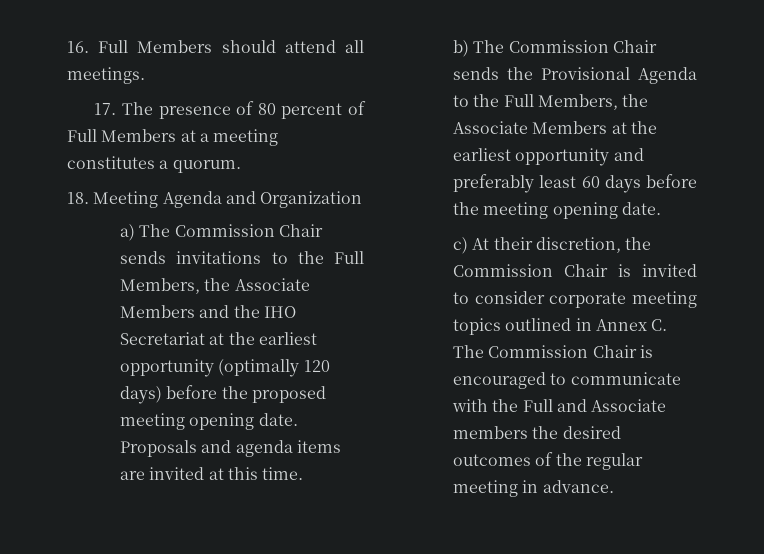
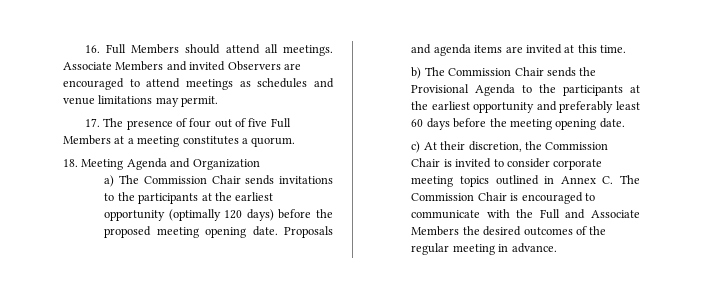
+ Associate Members and invited Observers are encouraged to attend meetings as schedules and venue limitations may permit.
- 17. The presence of 80 percent of Full Members at a meeting constitutes a quorum.
+ 17. The presence of four out of five Full Members at a meeting constitutes a quorum.
- a) The Commission Chair sends invitations to the Full Members, the Associate Members and the IHO Secretariat at the earliest opportunity (optimally 120 days) before the proposed meeting opening date.
+ a) The Commission Chair sends invitations to the participants at the earliest opportunity (optimally 120 days) before the proposed meeting opening date.
- b) The Commission Chair sends the Provisional Agenda to the Full Members, the Associate Members at the earliest opportunity and preferably least 60 days before the meeting opening date.
+ b) The Commission Chair sends the Provisional Agenda to the participants at the earliest opportunity and preferably least 60 days before the meeting opening date.
- c) At their discretion, the Commission Chair is invited to consider corporate meeting topics outlined in Annex C. The Commission Chair is encouraged to communicate with the Full and Associate members the desired outcomes of the regular meeting in advance.
+ c) At their discretion, the Commission Chair is invited to consider corporate meeting topics outlined in Annex C. The Commission Chair is encouraged to communicate with the Full and Associate Members the desired outcomes of the regular meeting in advance.

